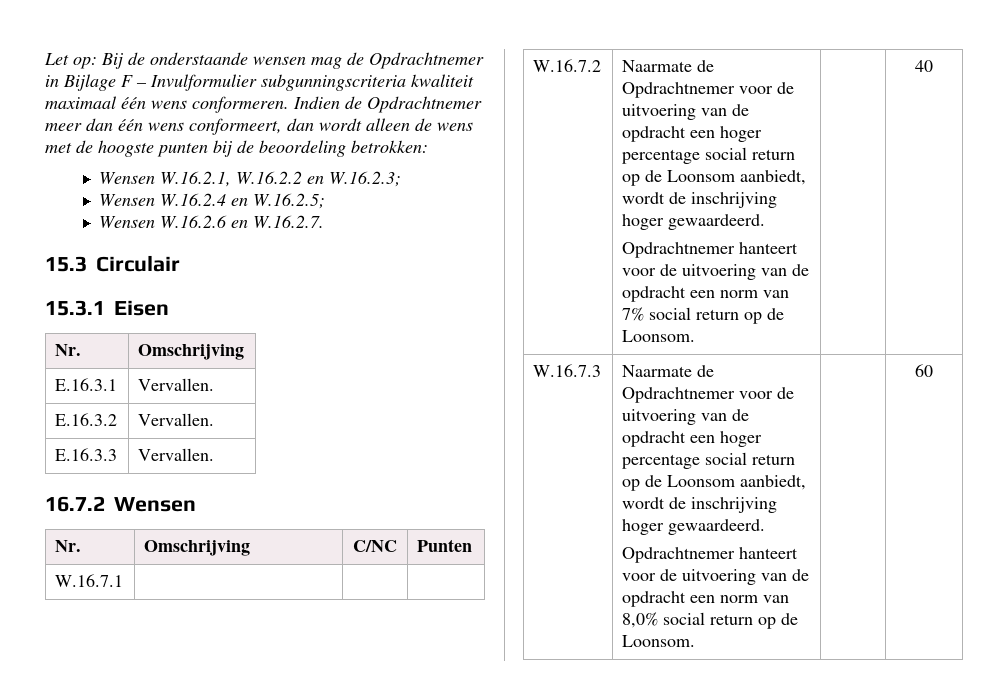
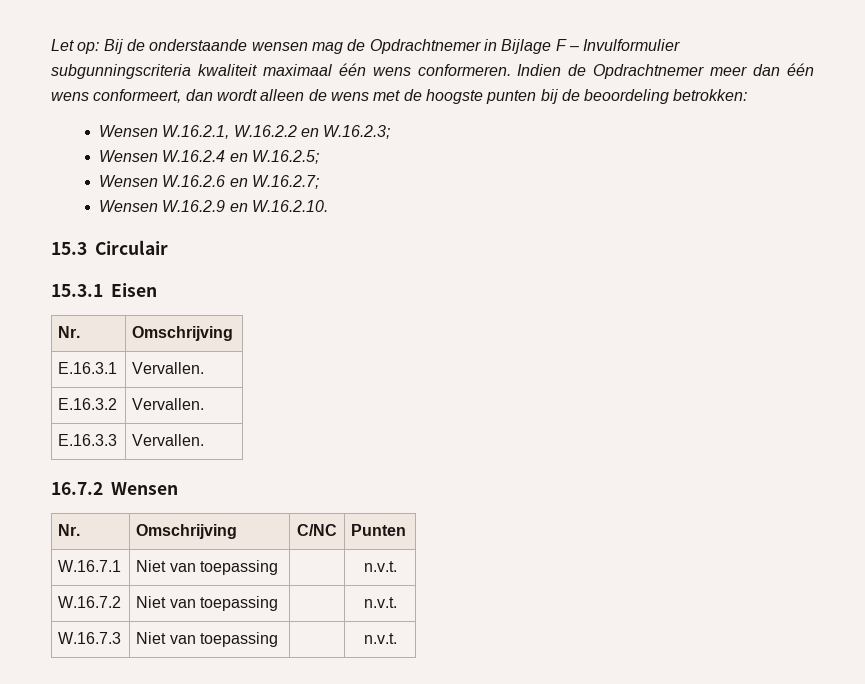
- Wensen W.16.2.6 en W.16.2.7.
+ Wensen W.16.2.6 en W.16.2.7;
+ Wensen W.16.2.9 en W.16.2.10.
- W.16.7.1 | | |
- W.16.7.2 | Naarmate de Opdrachtnemer voor de uitvoering van de opdracht een hoger percentage social return op de Loonsom aanbiedt, wordt de inschrijving hoger gewaardeerd.
- Opdrachtnemer hanteert voor de uitvoering van de opdracht een norm van 7% social return op de Loonsom. | | 40
- W.16.7.3 | Naarmate de Opdrachtnemer voor de uitvoering van de opdracht een hoger percentage social return op de Loonsom aanbiedt, wordt de inschrijving hoger gewaardeerd.
- Opdrachtnemer hanteert voor de uitvoering van de opdracht een norm van 8,0% social return op de Loonsom. | | 60
+ W.16.7.1 | Niet van toepassing | | n.v.t.
+ W.16.7.2 | Niet van toepassing | | n.v.t.
+ W.16.7.3 | Niet van toepassing | | n.v.t.

